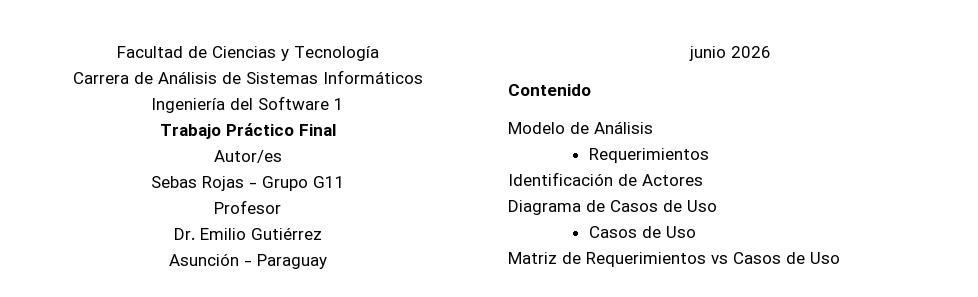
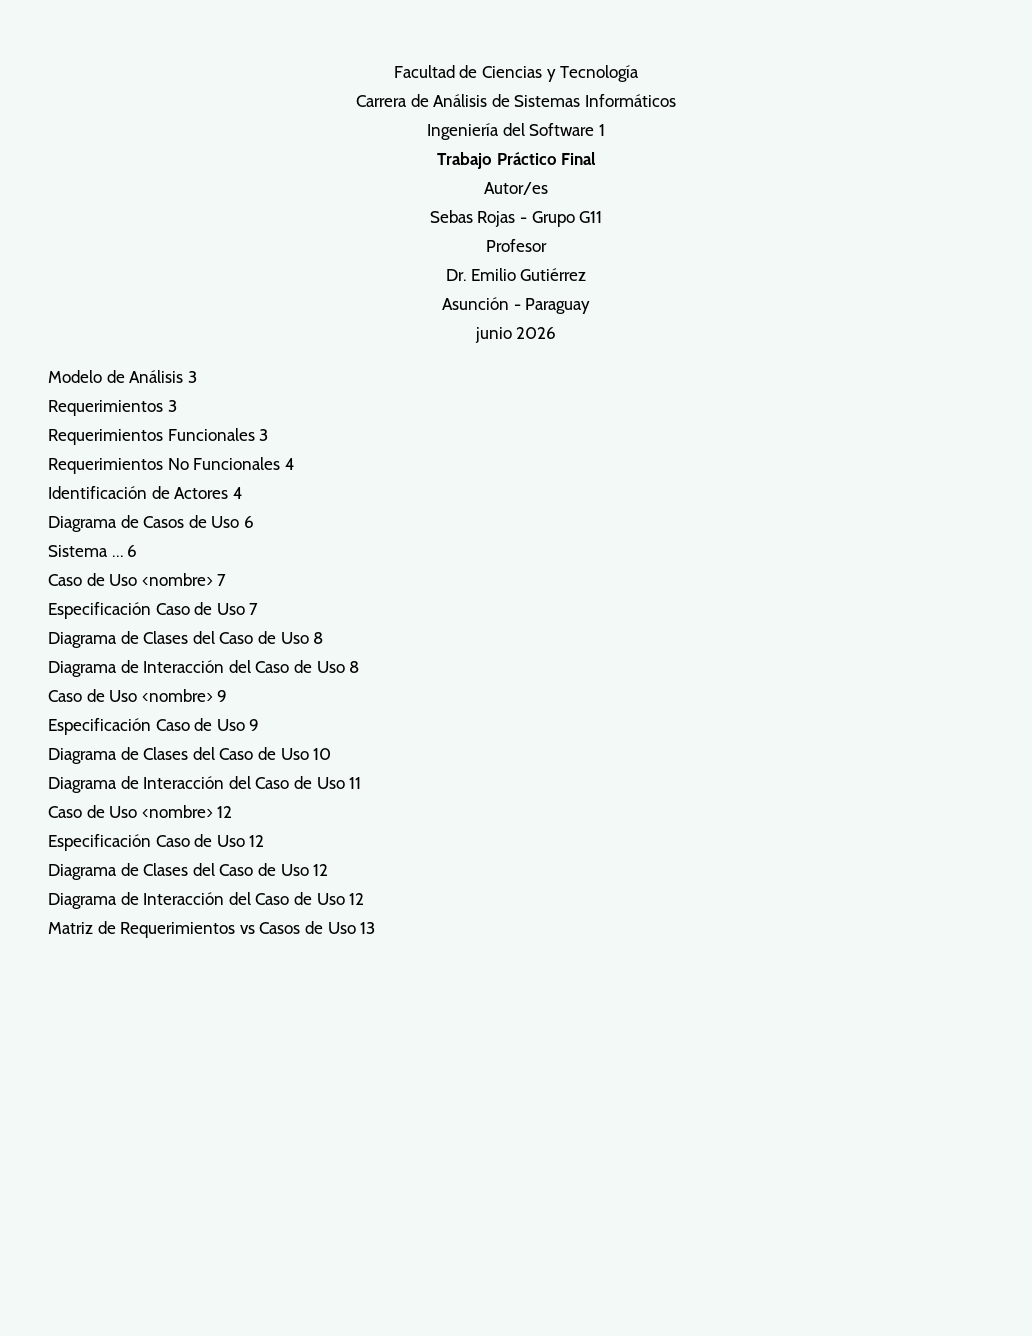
- Contenido
- Modelo de Análisis
- Requerimientos
+ Modelo de Análisis 3
+ Requerimientos 3
+ Requerimientos Funcionales 3
+ Requerimientos No Funcionales 4
- Identificación de Actores
+ Identificación de Actores 4
- Diagrama de Casos de Uso
- Casos de Uso
+ Diagrama de Casos de Uso 6
+ Sistema … 6
+ Caso de Uso <nombre> 7
+ Especificación Caso de Uso 7
+ Diagrama de Clases del Caso de Uso 8
+ Diagrama de Interacción del Caso de Uso 8
+ Caso de Uso <nombre> 9
+ Especificación Caso de Uso 9
+ Diagrama de Clases del Caso de Uso 10
+ Diagrama de Interacción del Caso de Uso 11
+ Caso de Uso <nombre> 12
+ Especificación Caso de Uso 12
+ Diagrama de Clases del Caso de Uso 12
+ Diagrama de Interacción del Caso de Uso 12
- Matriz de Requerimientos vs Casos de Uso
+ Matriz de Requerimientos vs Casos de Uso 13

